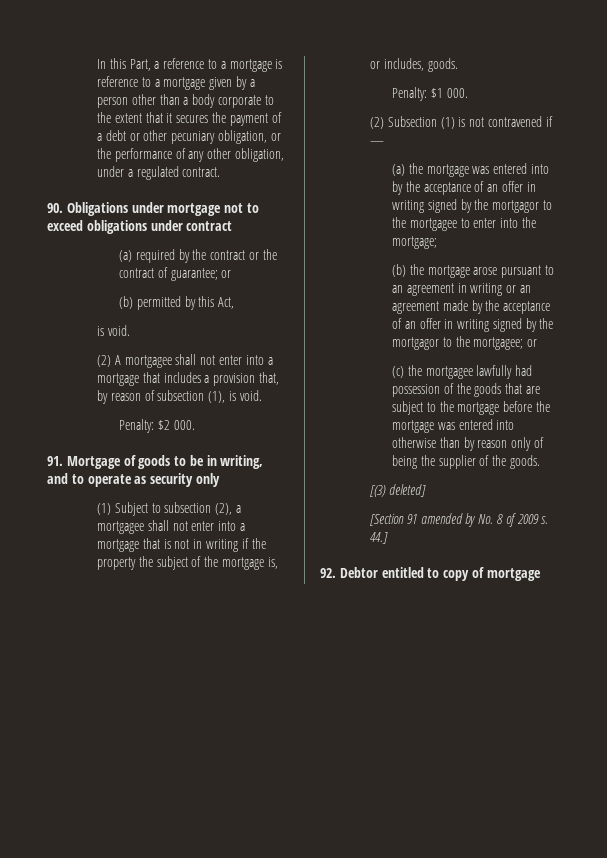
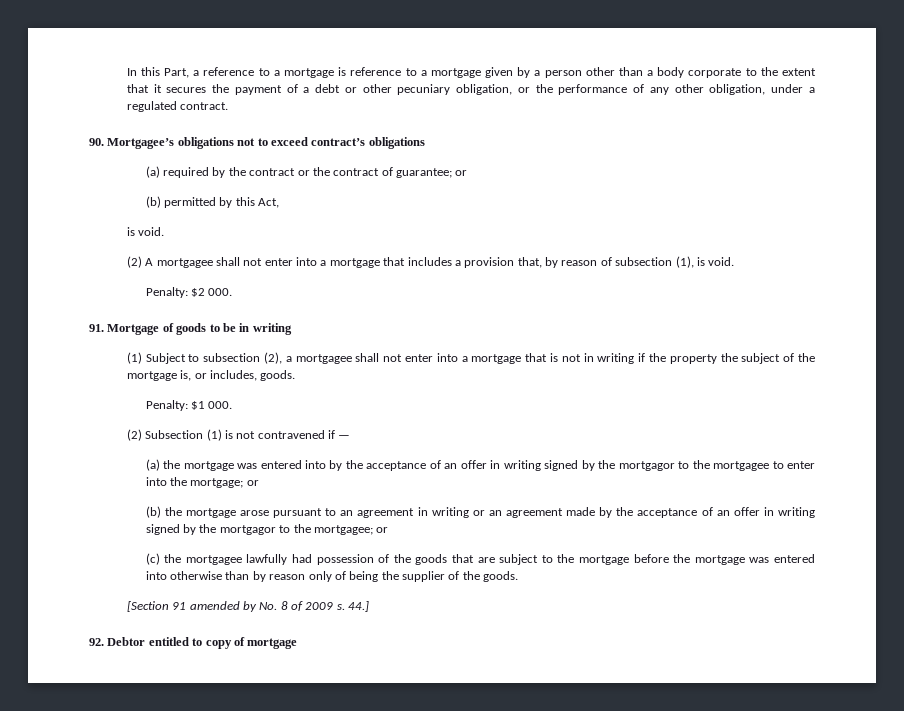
- 90. Obligations under mortgage not to exceed obligations under contract
+ 90. Mortgagee’s obligations not to exceed contract’s obligations
- 91. Mortgage of goods to be in writing, and to operate as security only
+ 91. Mortgage of goods to be in writing
- (a) the mortgage was entered into by the acceptance of an offer in writing signed by the mortgagor to the mortgagee to enter into the mortgage;
+ (a) the mortgage was entered into by the acceptance of an offer in writing signed by the mortgagor to the mortgagee to enter into the mortgage; or
- [(3) deleted]

